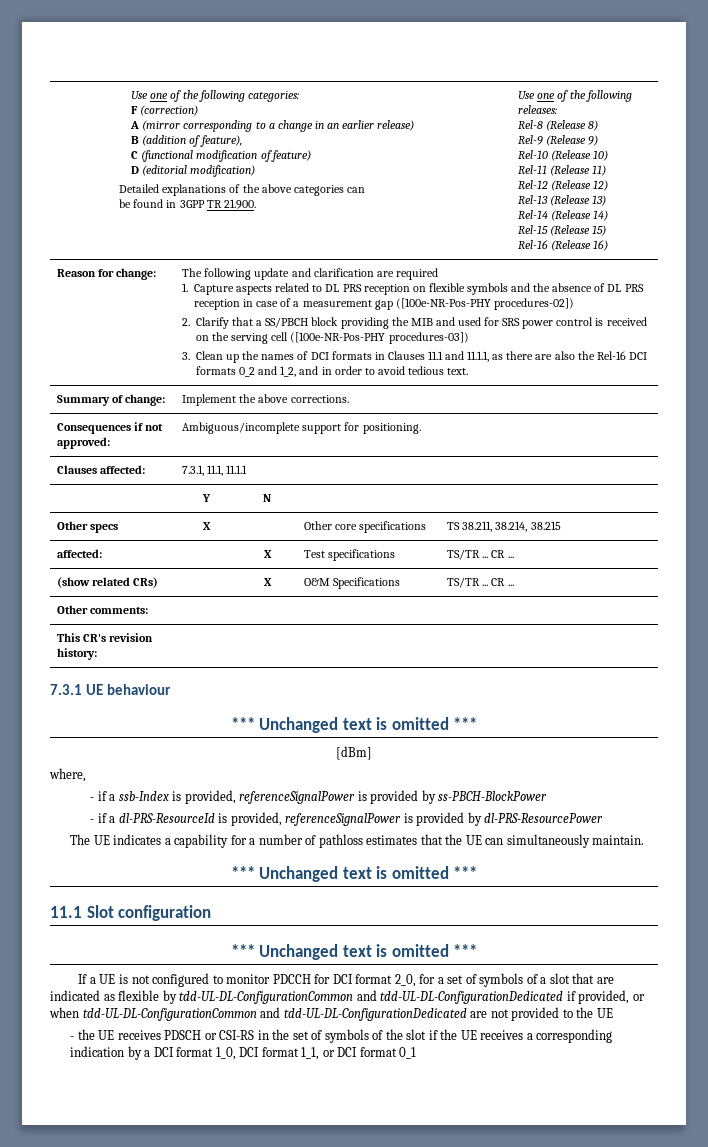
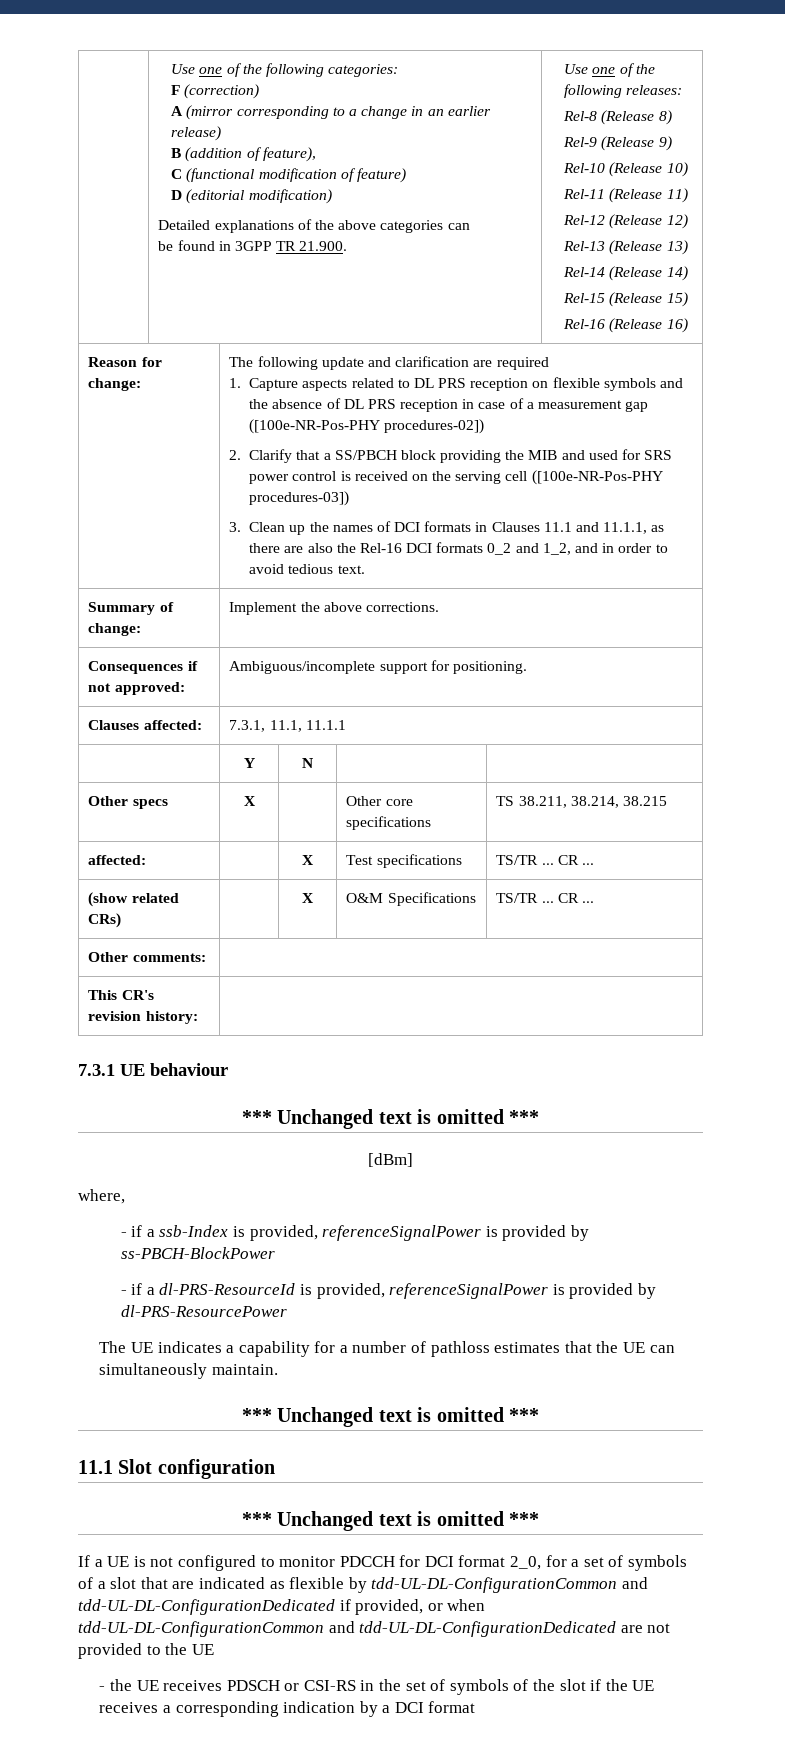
- - the UE receives PDSCH or CSI-RS in the set of symbols of the slot if the UE receives a corresponding indication by a DCI format 1_0, DCI format 1_1, or DCI format 0_1
+ - the UE receives PDSCH or CSI-RS in the set of symbols of the slot if the UE receives a corresponding indication by a DCI format

